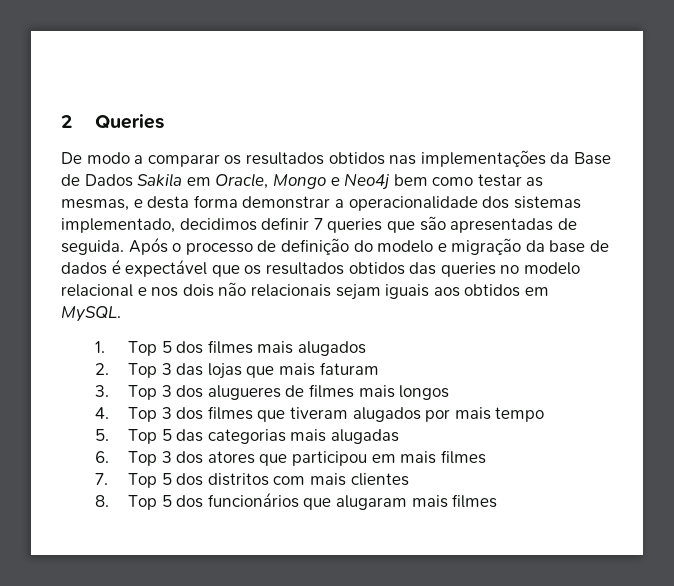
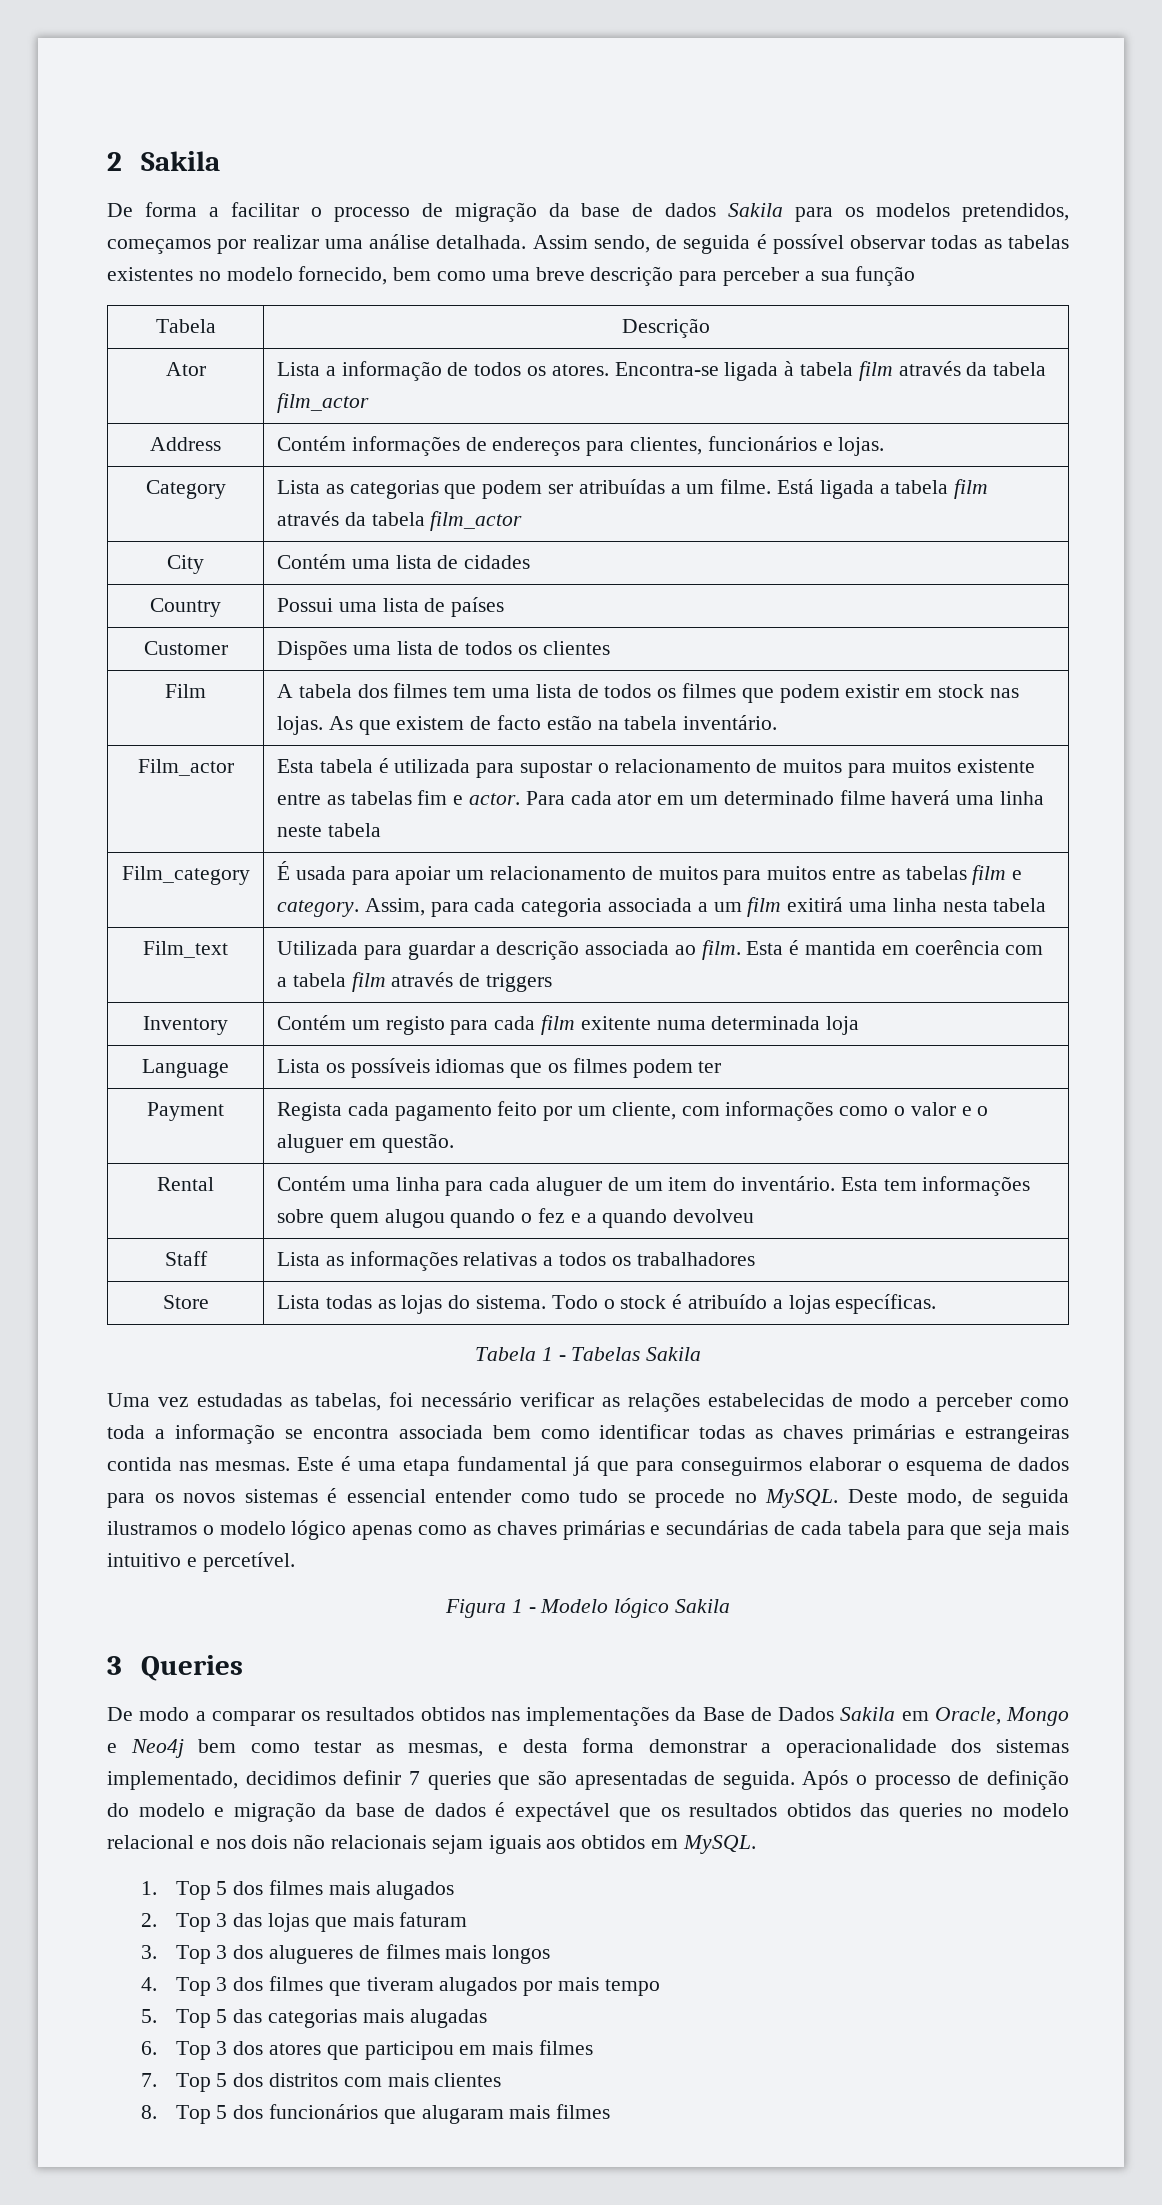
- 2 Queries
+ 2 Sakila
+ De forma a facilitar o processo de migração da base de dados Sakila para os modelos pretendidos, começamos por realizar uma análise detalhada. Assim sendo, de seguida é possível observar todas as tabelas existentes no modelo fornecido, bem como uma breve descrição para perceber a sua função
+ Tabela | Descrição
+ Ator | Lista a informação de todos os atores. Encontra-se ligada à tabela film através da tabela film_actor
+ Address | Contém informações de endereços para clientes, funcionários e lojas.
+ Category | Lista as categorias que podem ser atribuídas a um filme. Está ligada a tabela film através da tabela film_actor
+ City | Contém uma lista de cidades
+ Country | Possui uma lista de países
+ Customer | Dispões uma lista de todos os clientes
+ Film | A tabela dos filmes tem uma lista de todos os filmes que podem existir em stock nas lojas. As que existem de facto estão na tabela inventário.
+ Film_actor | Esta tabela é utilizada para supostar o relacionamento de muitos para muitos existente entre as tabelas fim e actor. Para cada ator em um determinado filme haverá uma linha neste tabela
+ Film_category | É usada para apoiar um relacionamento de muitos para muitos entre as tabelas film e category. Assim, para cada categoria associada a um film exitirá uma linha nesta tabela
+ Film_text | Utilizada para guardar a descrição associada ao film. Esta é mantida em coerência com a tabela film através de triggers
+ Inventory | Contém um registo para cada film exitente numa determinada loja
+ Language | Lista os possíveis idiomas que os filmes podem ter
+ Payment | Regista cada pagamento feito por um cliente, com informações como o valor e o aluguer em questão.
+ Rental | Contém uma linha para cada aluguer de um item do inventário. Esta tem informações sobre quem alugou quando o fez e a quando devolveu
+ Staff | Lista as informações relativas a todos os trabalhadores
+ Store | Lista todas as lojas do sistema. Todo o stock é atribuído a lojas específicas.
+ Tabela 1 - Tabelas Sakila
+ Uma vez estudadas as tabelas, foi necessário verificar as relações estabelecidas de modo a perceber como toda a informação se encontra associada bem como identificar todas as chaves primárias e estrangeiras contida nas mesmas. Este é uma etapa fundamental já que para conseguirmos elaborar o esquema de dados para os novos sistemas é essencial entender como tudo se procede no MySQL. Deste modo, de seguida ilustramos o modelo lógico apenas como as chaves primárias e secundárias de cada tabela para que seja mais intuitivo e percetível.
+ Figura 1 - Modelo lógico Sakila
+ 3 Queries

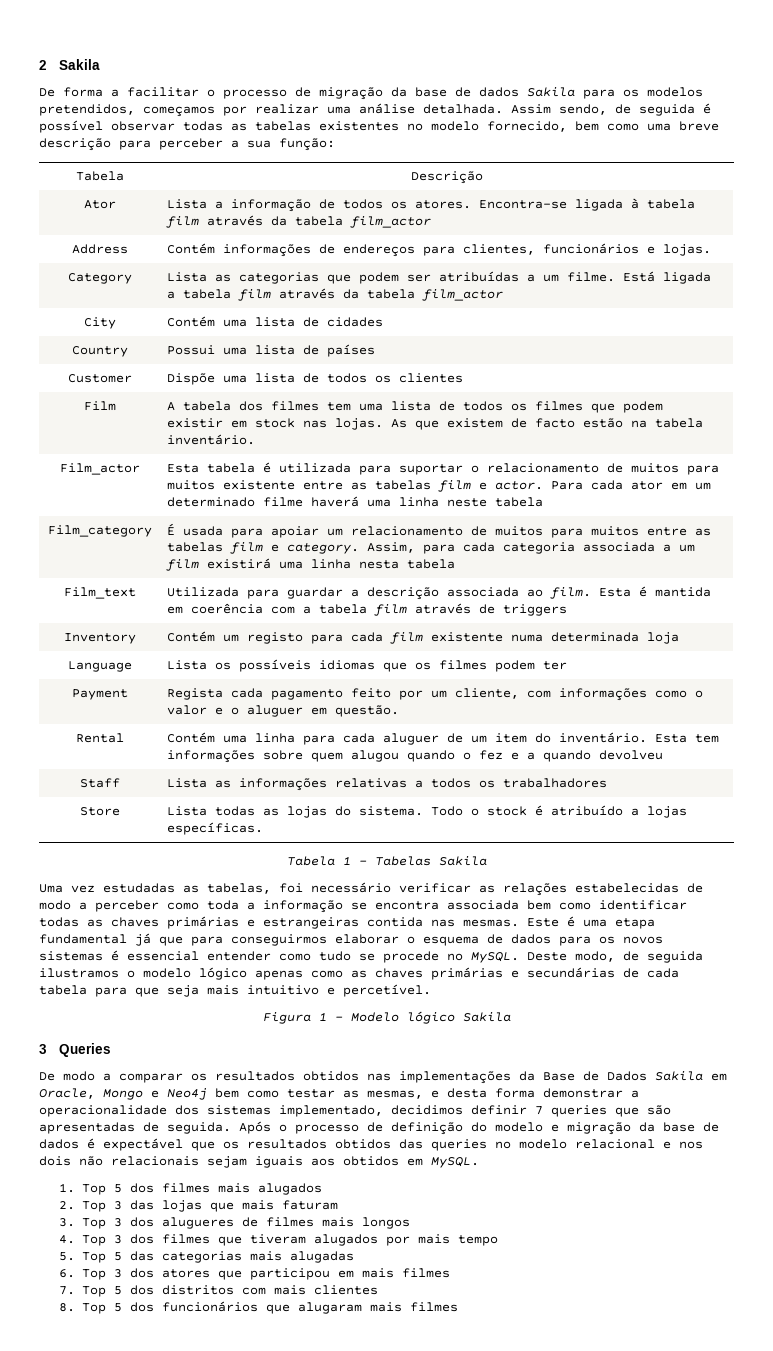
- Assim sendo, de seguida é possível observar todas as tabelas existentes no modelo fornecido, bem como uma breve descrição para perceber a sua função
+ Assim sendo, de seguida é possível observar todas as tabelas existentes no modelo fornecido, bem como uma breve descrição para perceber a sua função:
- Customer | Dispões uma lista de todos os clientes
+ Customer | Dispõe uma lista de todos os clientes
- Film_actor | Esta tabela é utilizada para supostar o relacionamento de muitos para muitos existente entre as tabelas fim e actor. Para cada ator em um determinado filme haverá uma linha neste tabela
+ Film_actor | Esta tabela é utilizada para suportar o relacionamento de muitos para muitos existente entre as tabelas film e actor. Para cada ator em um determinado filme haverá uma linha neste tabela
- Film_category | É usada para apoiar um relacionamento de muitos para muitos entre as tabelas film e category. Assim, para cada categoria associada a um film exitirá uma linha nesta tabela
+ Film_category | É usada para apoiar um relacionamento de muitos para muitos entre as tabelas film e category. Assim, para cada categoria associada a um film existirá uma linha nesta tabela
- Inventory | Contém um registo para cada film exitente numa determinada loja
+ Inventory | Contém um registo para cada film existente numa determinada loja

